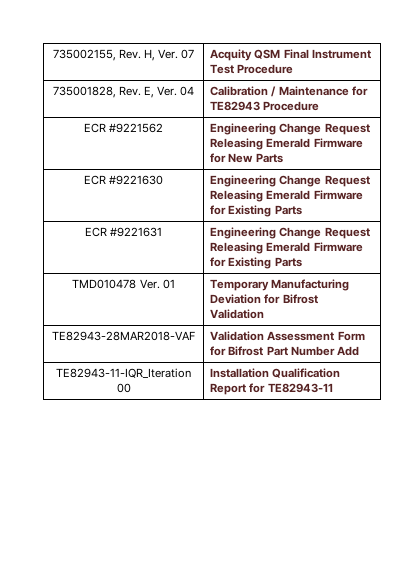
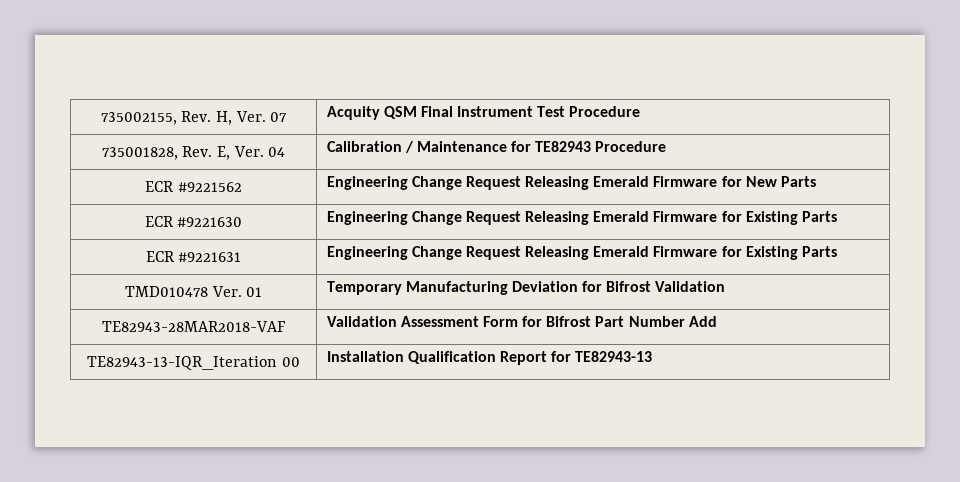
- TE82943-11-IQR_Iteration 00 | Installation Qualification Report for TE82943-11
+ TE82943-13-IQR_Iteration 00 | Installation Qualification Report for TE82943-13

